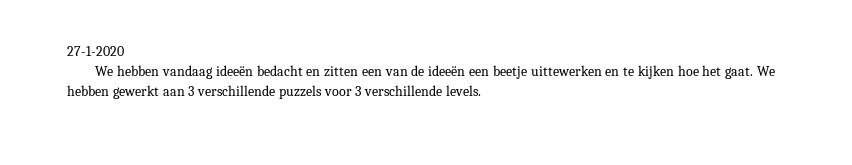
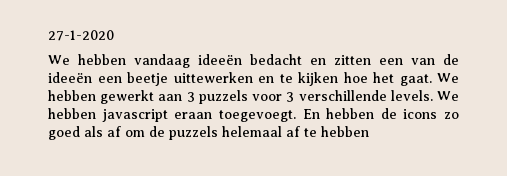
- We hebben gewerkt aan 3 verschillende puzzels voor 3 verschillende levels.
+ We hebben gewerkt aan 3 puzzels voor 3 verschillende levels.
+ We hebben javascript eraan toegevoegt. En hebben de icons zo goed als af om de puzzels helemaal af te hebben

